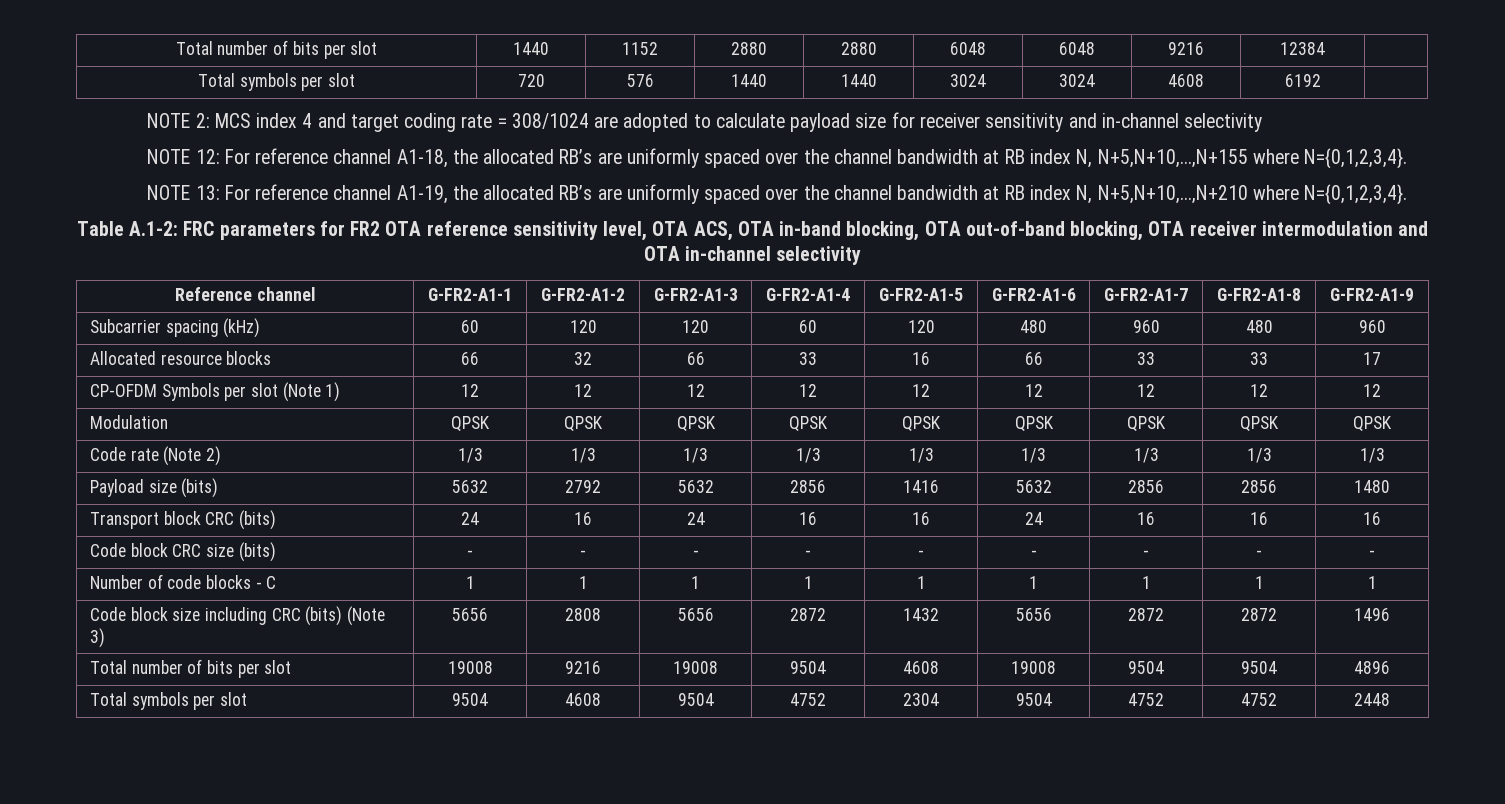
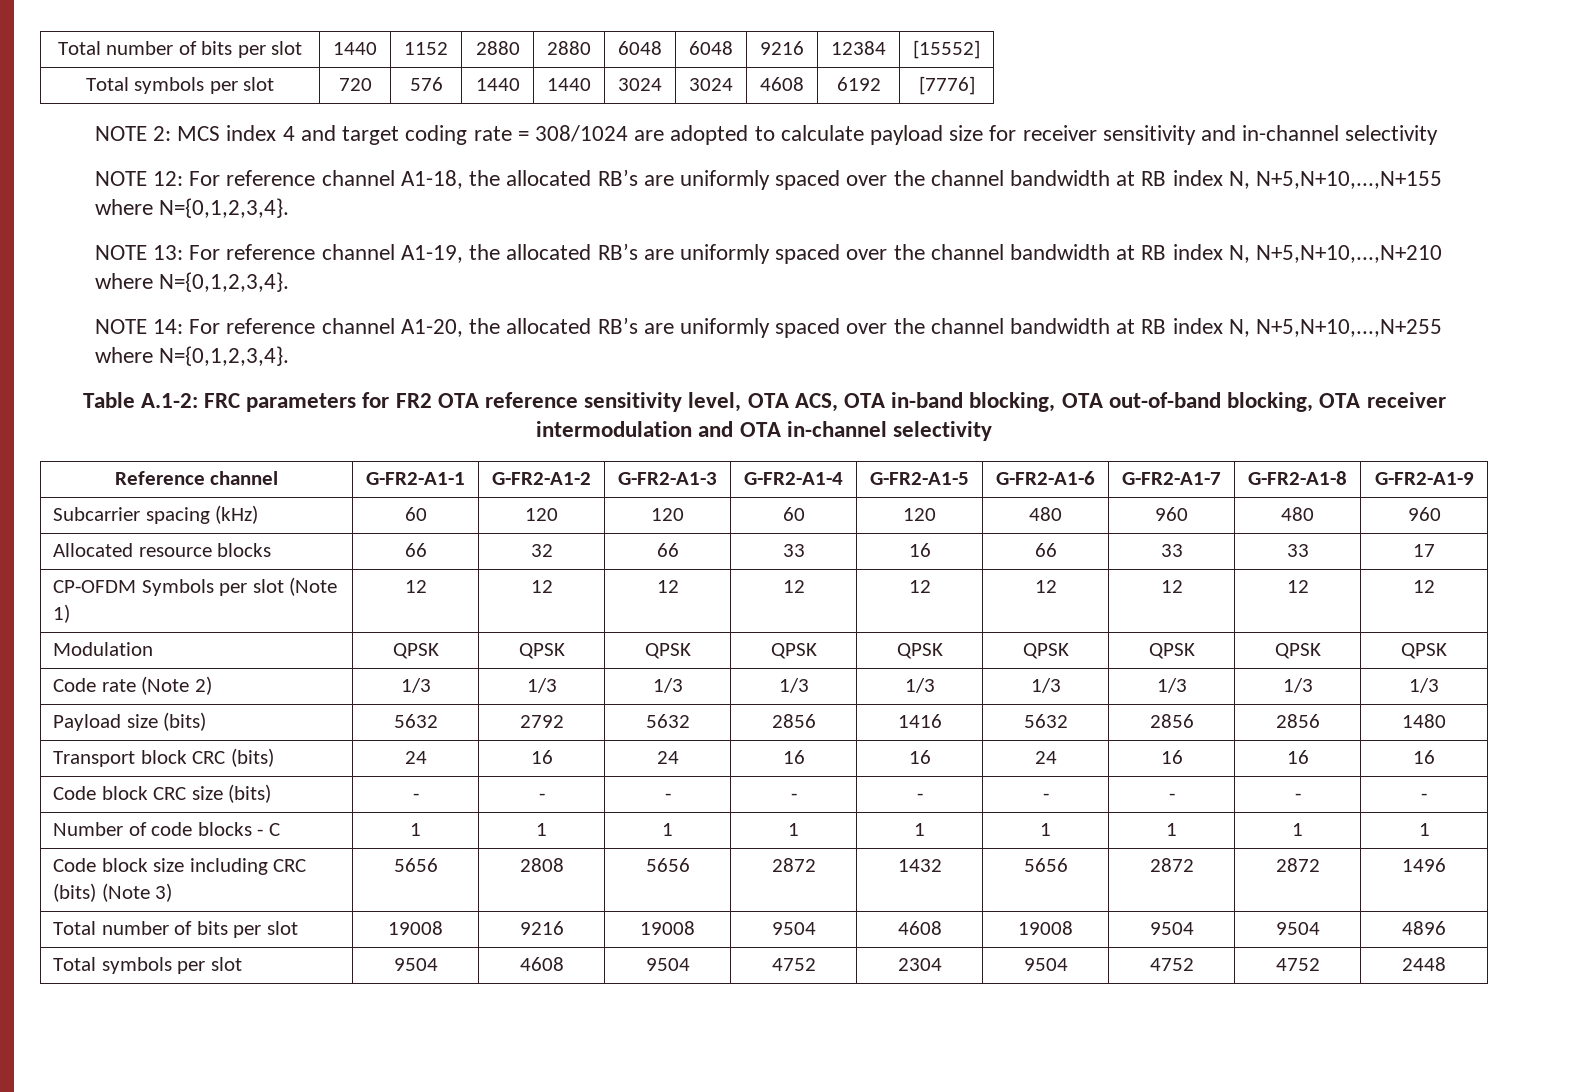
- Total number of bits per slot | 1440 | 1152 | 2880 | 2880 | 6048 | 6048 | 9216 | 12384 |
+ Total number of bits per slot | 1440 | 1152 | 2880 | 2880 | 6048 | 6048 | 9216 | 12384 | [15552]
- Total symbols per slot | 720 | 576 | 1440 | 1440 | 3024 | 3024 | 4608 | 6192 |
+ Total symbols per slot | 720 | 576 | 1440 | 1440 | 3024 | 3024 | 4608 | 6192 | [7776]
+ NOTE 14: For reference channel A1-20, the allocated RB’s are uniformly spaced over the channel bandwidth at RB index N, N+5,N+10,...,N+255 where N={0,1,2,3,4}.

